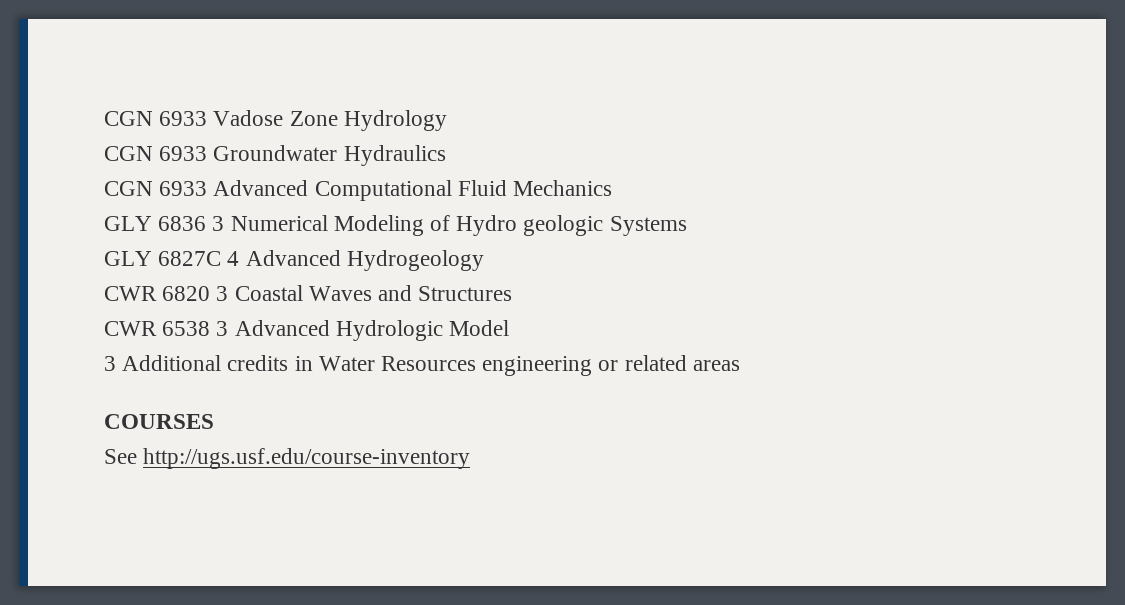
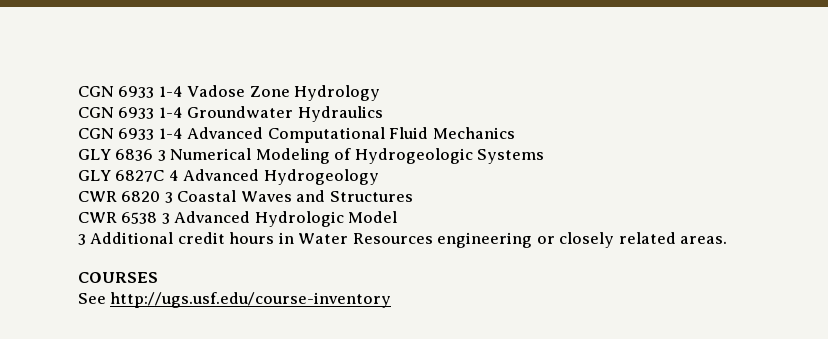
- CGN 6933 Vadose Zone Hydrology
+ CGN 6933 1-4 Vadose Zone Hydrology
- CGN 6933 Groundwater Hydraulics
+ CGN 6933 1-4 Groundwater Hydraulics
- CGN 6933 Advanced Computational Fluid Mechanics
+ CGN 6933 1-4 Advanced Computational Fluid Mechanics
- GLY 6836 3 Numerical Modeling of Hydro geologic Systems
+ GLY 6836 3 Numerical Modeling of Hydrogeologic Systems
- 3 Additional credits in Water Resources engineering or related areas
+ 3 Additional credit hours in Water Resources engineering or closely related areas.

